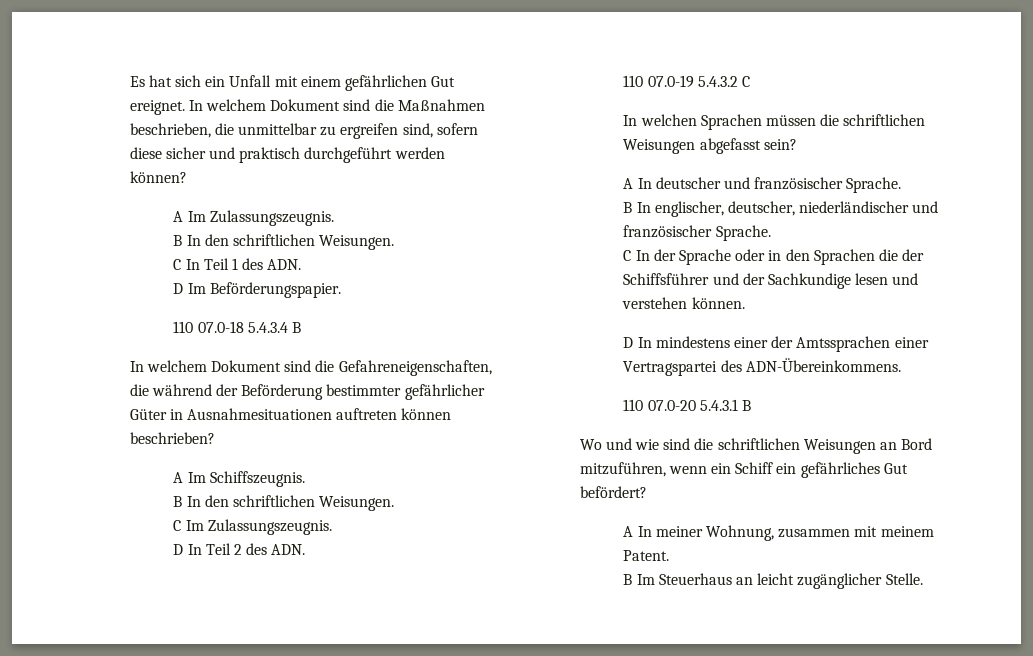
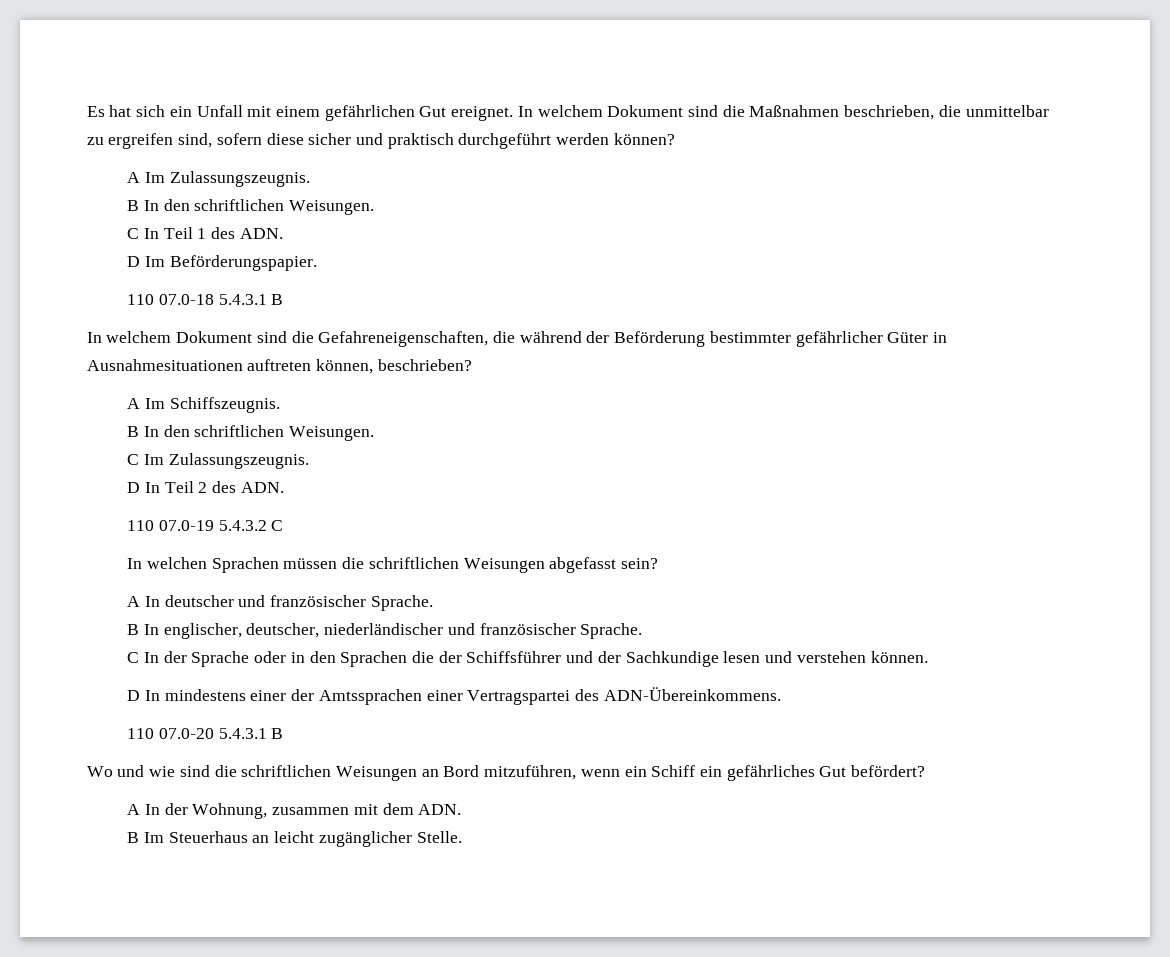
- 110 07.0-18 5.4.3.4 B
+ 110 07.0-18 5.4.3.1 B
- In welchem Dokument sind die Gefahreneigenschaften, die während der Beförderung bestimmter gefährlicher Güter in Ausnahmesituationen auftreten können beschrieben?
+ In welchem Dokument sind die Gefahreneigenschaften, die während der Beförderung bestimmter gefährlicher Güter in Ausnahmesituationen auftreten können, beschrieben?
- A In meiner Wohnung, zusammen mit meinem Patent.
+ A In der Wohnung, zusammen mit dem ADN.

